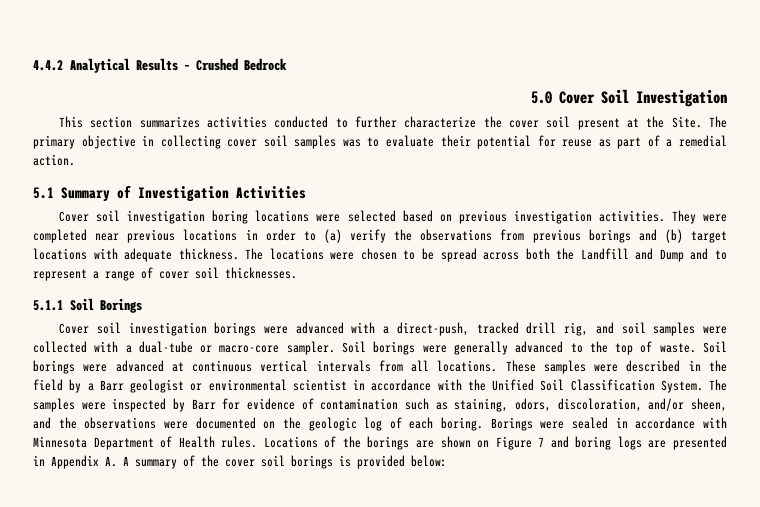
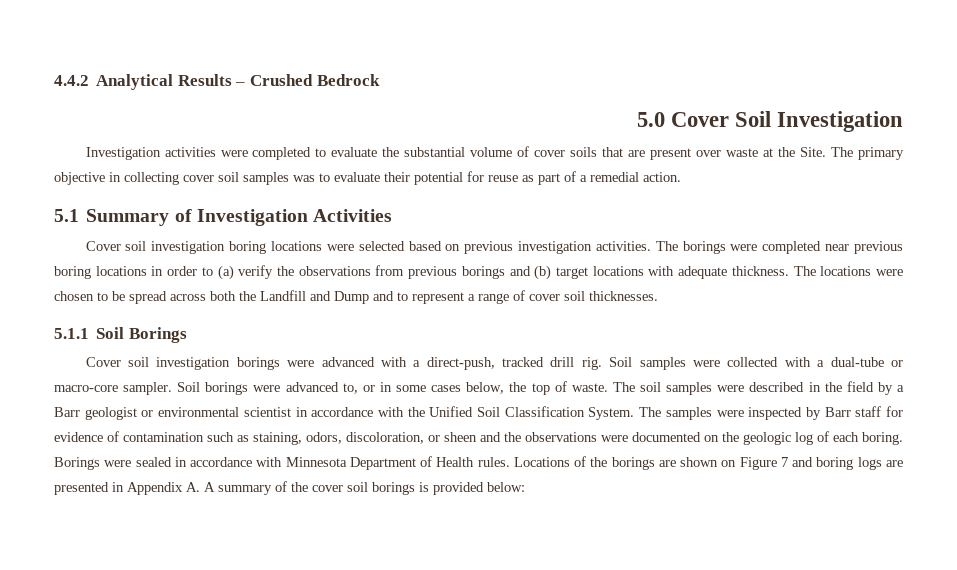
- This section summarizes activities conducted to further characterize the cover soil present at the Site.
+ Investigation activities were completed to evaluate the substantial volume of cover soils that are present over waste at the Site.
- They were completed near previous locations in order to (a) verify the observations from previous borings and (b) target locations with adequate thickness.
+ The borings were completed near previous boring locations in order to (a) verify the observations from previous borings and (b) target locations with adequate thickness.
- Cover soil investigation borings were advanced with a direct-push, tracked drill rig, and soil samples were collected with a dual-tube or macro-core sampler.
+ Cover soil investigation borings were advanced with a direct-push, tracked drill rig. Soil samples were collected with a dual-tube or macro-core sampler.
- Soil borings were generally advanced to the top of waste. Soil borings were advanced at continuous vertical intervals from all locations. These samples were described in the field by a Barr geologist or environmental scientist in accordance with the Unified Soil Classification System.
+ Soil borings were advanced to, or in some cases below, the top of waste. The soil samples were described in the field by a Barr geologist or environmental scientist in accordance with the Unified Soil Classification System.
- The samples were inspected by Barr for evidence of contamination such as staining, odors, discoloration, and/or sheen, and the observations were documented on the geologic log of each boring.
+ The samples were inspected by Barr staff for evidence of contamination such as staining, odors, discoloration, or sheen and the observations were documented on the geologic log of each boring.

